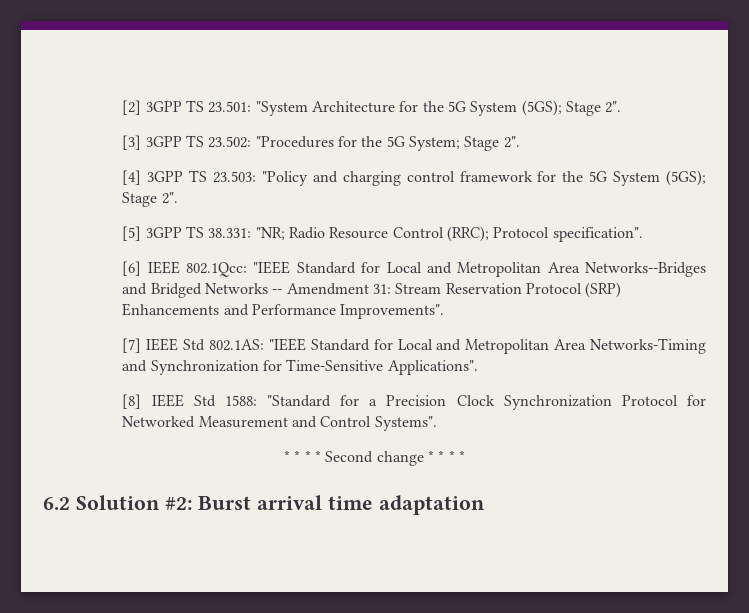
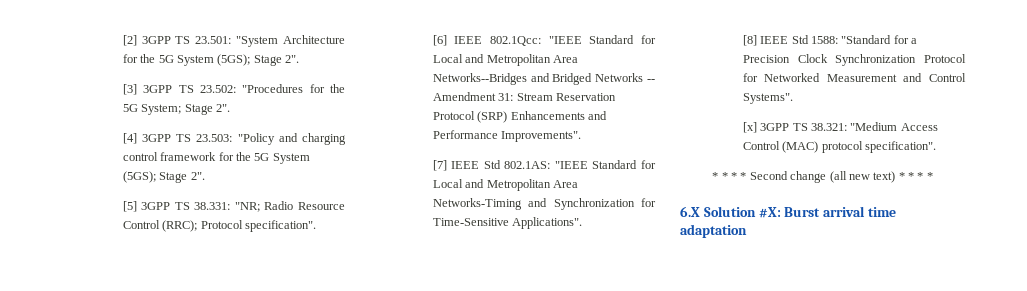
+ [x] 3GPP TS 38.321: "Medium Access Control (MAC) protocol specification".
- * * * * Second change * * * *
+ * * * * Second change (all new text) * * * *
- 6.2 Solution #2: Burst arrival time adaptation
+ 6.X Solution #X: Burst arrival time adaptation

